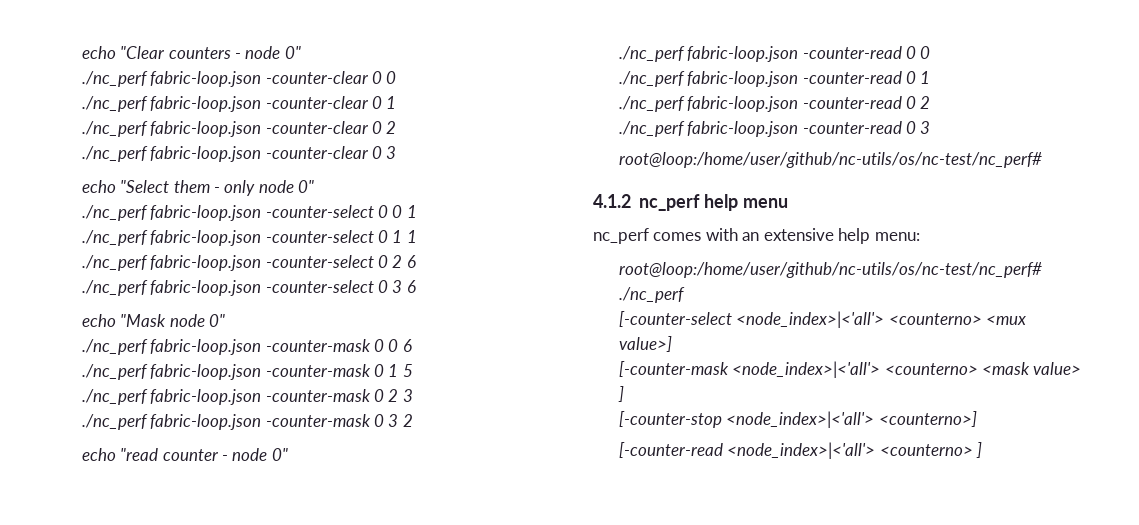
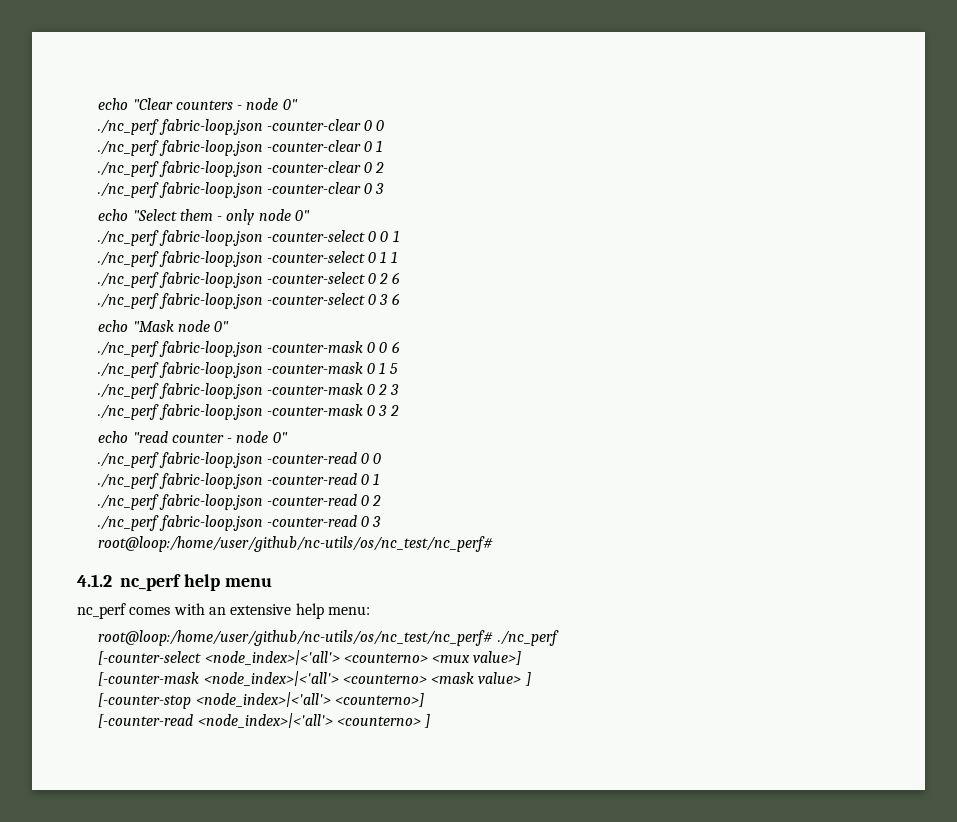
  ./nc_perf fabric-loop.json -counter-read 0 3
- root@loop:/home/user/github/nc-utils/os/nc-test/nc_perf#
+ root@loop:/home/user/github/nc-utils/os/nc_test/nc_perf#
- root@loop:/home/user/github/nc-utils/os/nc-test/nc_perf# ./nc_perf
+ root@loop:/home/user/github/nc-utils/os/nc_test/nc_perf# ./nc_perf

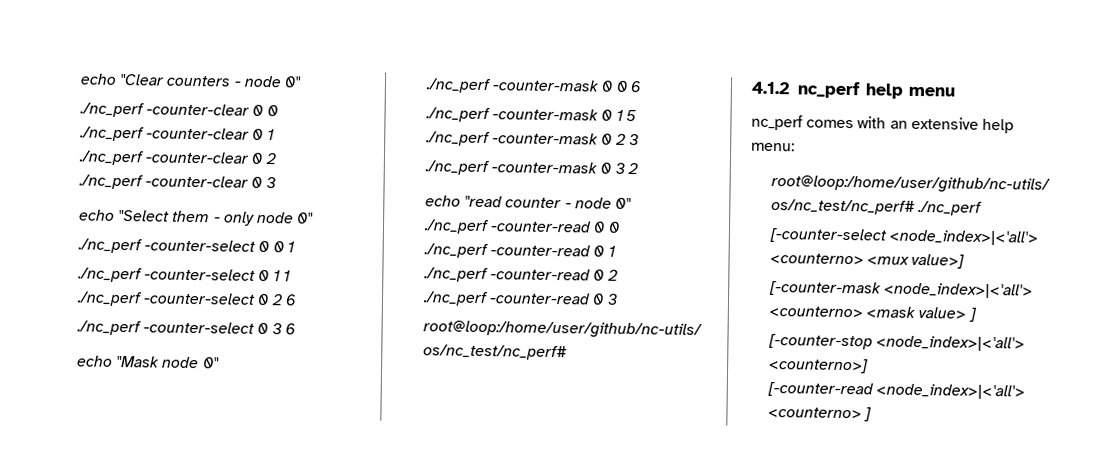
- ./nc_perf fabric-loop.json -counter-clear 0 0
+ ./nc_perf -counter-clear 0 0
- ./nc_perf fabric-loop.json -counter-clear 0 1
+ ./nc_perf -counter-clear 0 1
- ./nc_perf fabric-loop.json -counter-clear 0 2
+ ./nc_perf -counter-clear 0 2
- ./nc_perf fabric-loop.json -counter-clear 0 3
+ ./nc_perf -counter-clear 0 3
- ./nc_perf fabric-loop.json -counter-select 0 0 1
+ ./nc_perf -counter-select 0 0 1
- ./nc_perf fabric-loop.json -counter-select 0 1 1
+ ./nc_perf -counter-select 0 1 1
- ./nc_perf fabric-loop.json -counter-select 0 2 6
+ ./nc_perf -counter-select 0 2 6
- ./nc_perf fabric-loop.json -counter-select 0 3 6
+ ./nc_perf -counter-select 0 3 6
- ./nc_perf fabric-loop.json -counter-mask 0 0 6
+ ./nc_perf -counter-mask 0 0 6
- ./nc_perf fabric-loop.json -counter-mask 0 1 5
+ ./nc_perf -counter-mask 0 1 5
- ./nc_perf fabric-loop.json -counter-mask 0 2 3
+ ./nc_perf -counter-mask 0 2 3
- ./nc_perf fabric-loop.json -counter-mask 0 3 2
+ ./nc_perf -counter-mask 0 3 2
- ./nc_perf fabric-loop.json -counter-read 0 0
+ ./nc_perf -counter-read 0 0
- ./nc_perf fabric-loop.json -counter-read 0 1
+ ./nc_perf -counter-read 0 1
- ./nc_perf fabric-loop.json -counter-read 0 2
+ ./nc_perf -counter-read 0 2
- ./nc_perf fabric-loop.json -counter-read 0 3
+ ./nc_perf -counter-read 0 3

